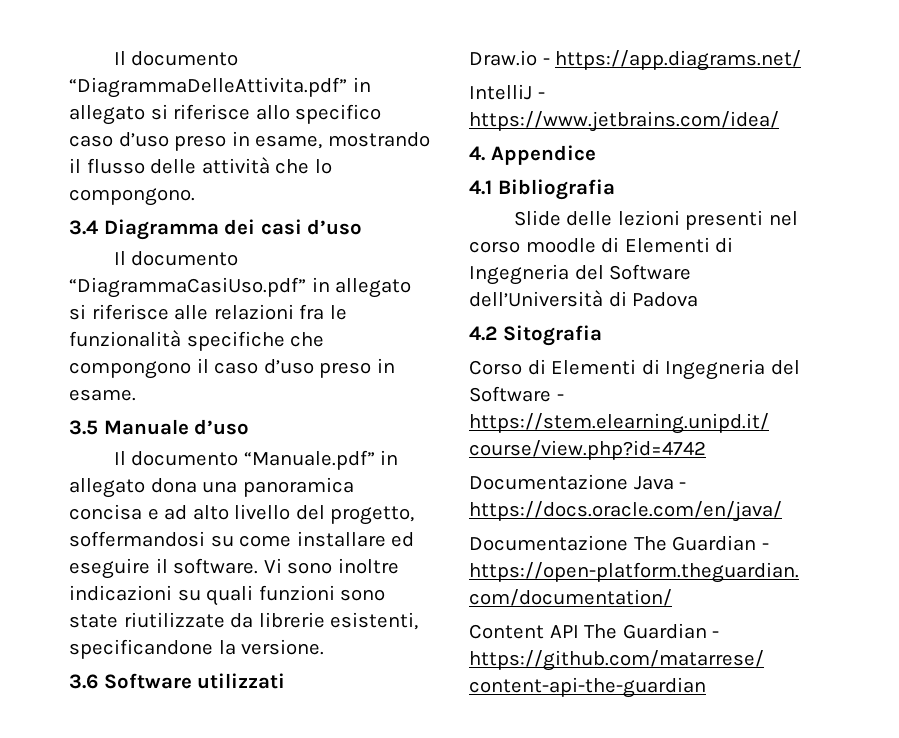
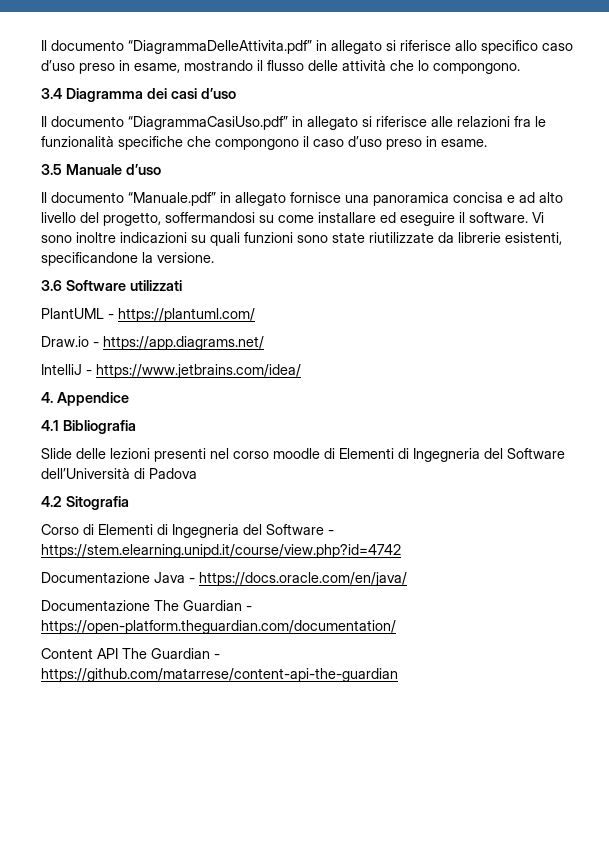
- Il documento “Manuale.pdf” in allegato dona una panoramica concisa e ad alto livello del progetto, soffermandosi su come installare ed eseguire il software.
+ Il documento “Manuale.pdf” in allegato fornisce una panoramica concisa e ad alto livello del progetto, soffermandosi su come installare ed eseguire il software.
+ PlantUML - https://plantuml.com/

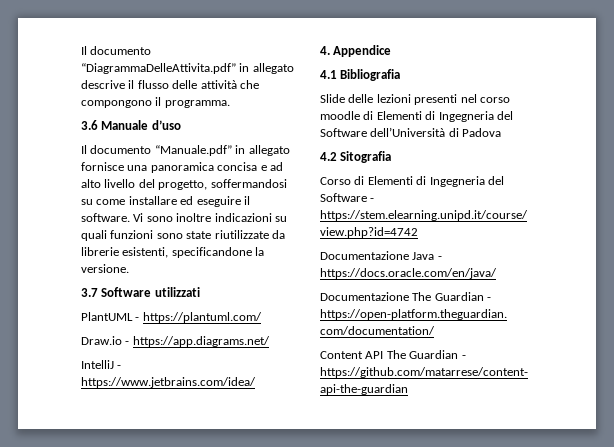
- Il documento “DiagrammaDelleAttivita.pdf” in allegato si riferisce allo specifico caso d’uso preso in esame, mostrando il flusso delle attività che lo compongono.
- 3.4 Diagramma dei casi d’uso
- Il documento “DiagrammaCasiUso.pdf” in allegato si riferisce alle relazioni fra le funzionalità specifiche che compongono il caso d’uso preso in esame.
- 3.5 Manuale d’uso
+ Il documento “DiagrammaDelleAttivita.pdf” in allegato descrive il flusso delle attività che compongono il programma.
+ 3.6 Manuale d’uso
- 3.6 Software utilizzati
+ 3.7 Software utilizzati

